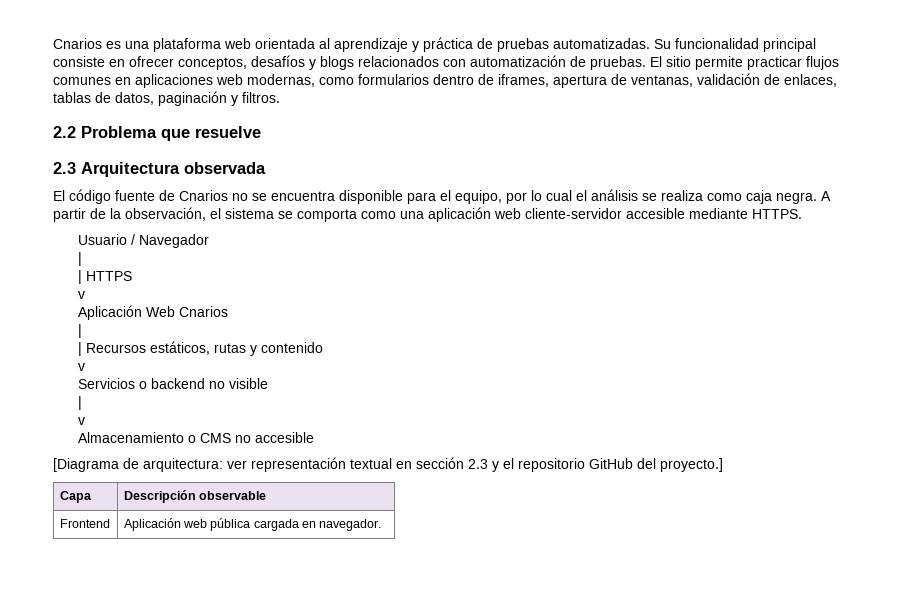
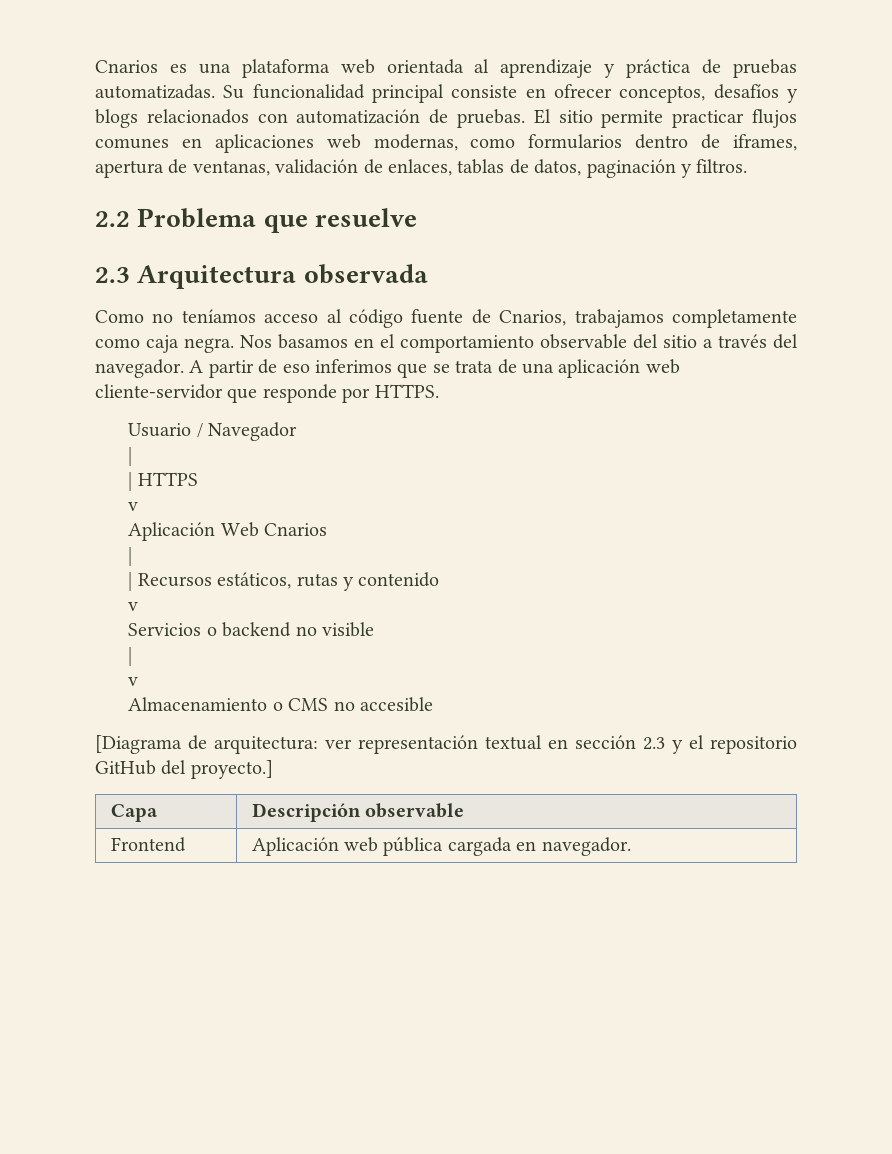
- El código fuente de Cnarios no se encuentra disponible para el equipo, por lo cual el análisis se realiza como caja negra. A partir de la observación, el sistema se comporta como una aplicación web cliente-servidor accesible mediante HTTPS.
+ Como no teníamos acceso al código fuente de Cnarios, trabajamos completamente como caja negra. Nos basamos en el comportamiento observable del sitio a través del navegador. A partir de eso inferimos que se trata de una aplicación web cliente-servidor que responde por HTTPS.

